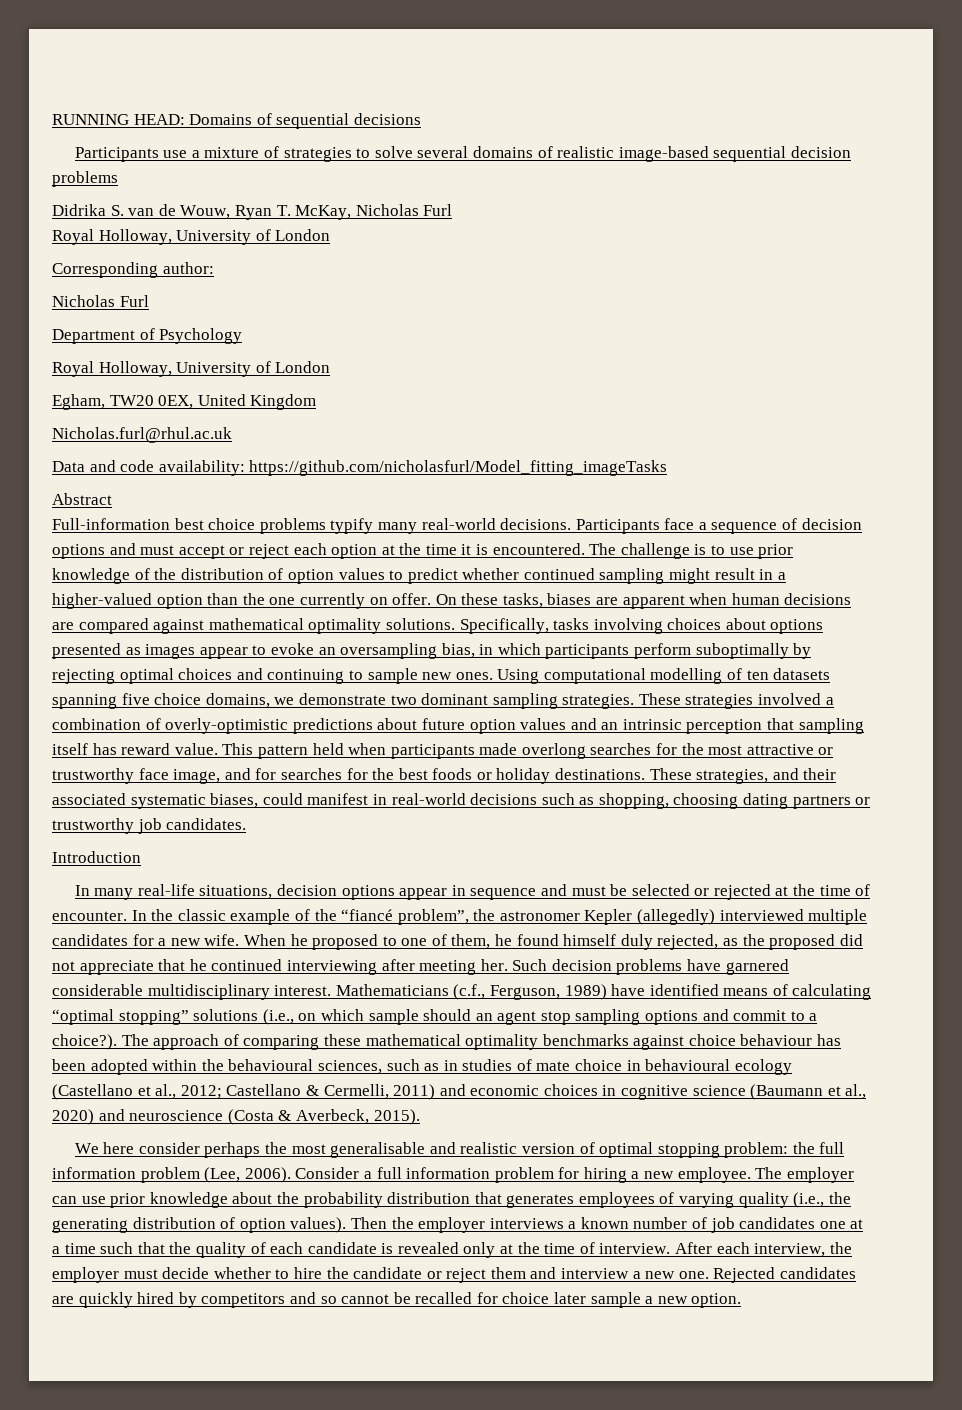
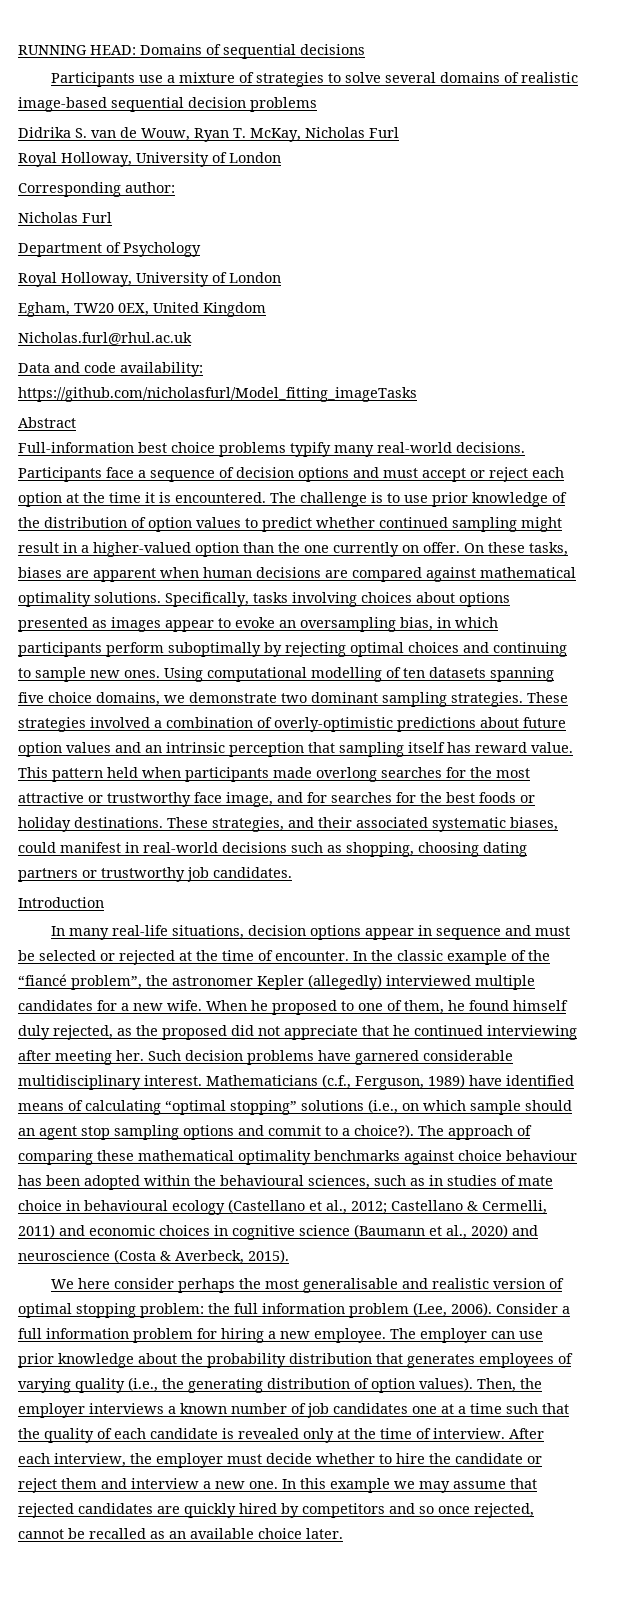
- Then the employer interviews a known number of job candidates one at a time such that the quality of each candidate is revealed only at the time of interview.
+ Then, the employer interviews a known number of job candidates one at a time such that the quality of each candidate is revealed only at the time of interview.
- Rejected candidates are quickly hired by competitors and so cannot be recalled for choice later sample a new option.
+ In this example we may assume that rejected candidates are quickly hired by competitors and so once rejected, cannot be recalled as an available choice later.

